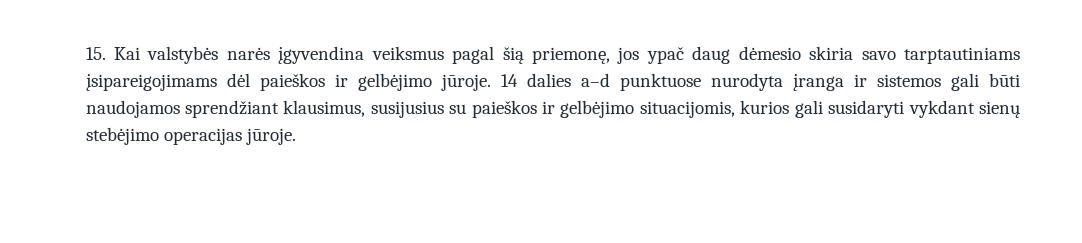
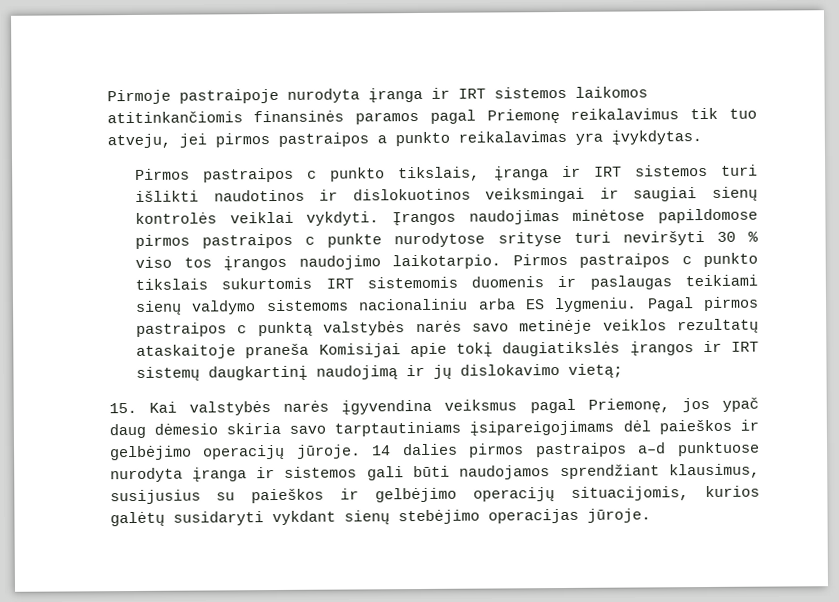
+ Pirmoje pastraipoje nurodyta įranga ir IRT sistemos laikomos atitinkančiomis finansinės paramos pagal Priemonę reikalavimus tik tuo atveju, jei pirmos pastraipos a punkto reikalavimas yra įvykdytas.
+ Pirmos pastraipos c punkto tikslais, įranga ir IRT sistemos turi išlikti naudotinos ir dislokuotinos veiksmingai ir saugiai sienų kontrolės veiklai vykdyti. Įrangos naudojimas minėtose papildomose pirmos pastraipos c punkte nurodytose srityse turi neviršyti 30 % viso tos įrangos naudojimo laikotarpio. Pirmos pastraipos c punkto tikslais sukurtomis IRT sistemomis duomenis ir paslaugas teikiami sienų valdymo sistemoms nacionaliniu arba ES lygmeniu. Pagal pirmos pastraipos c punktą valstybės narės savo metinėje veiklos rezultatų ataskaitoje praneša Komisijai apie tokį daugiatikslės įrangos ir IRT sistemų daugkartinį naudojimą ir jų dislokavimo vietą;
- 15. Kai valstybės narės įgyvendina veiksmus pagal šią priemonę, jos ypač daug dėmesio skiria savo tarptautiniams įsipareigojimams dėl paieškos ir gelbėjimo jūroje.
+ 15. Kai valstybės narės įgyvendina veiksmus pagal Priemonę, jos ypač daug dėmesio skiria savo tarptautiniams įsipareigojimams dėl paieškos ir gelbėjimo operacijų jūroje.
- 14 dalies a–d punktuose nurodyta įranga ir sistemos gali būti naudojamos sprendžiant klausimus, susijusius su paieškos ir gelbėjimo situacijomis, kurios gali susidaryti vykdant sienų stebėjimo operacijas jūroje.
+ 14 dalies pirmos pastraipos a–d punktuose nurodyta įranga ir sistemos gali būti naudojamos sprendžiant klausimus, susijusius su paieškos ir gelbėjimo operacijų situacijomis, kurios galėtų susidaryti vykdant sienų stebėjimo operacijas jūroje.

